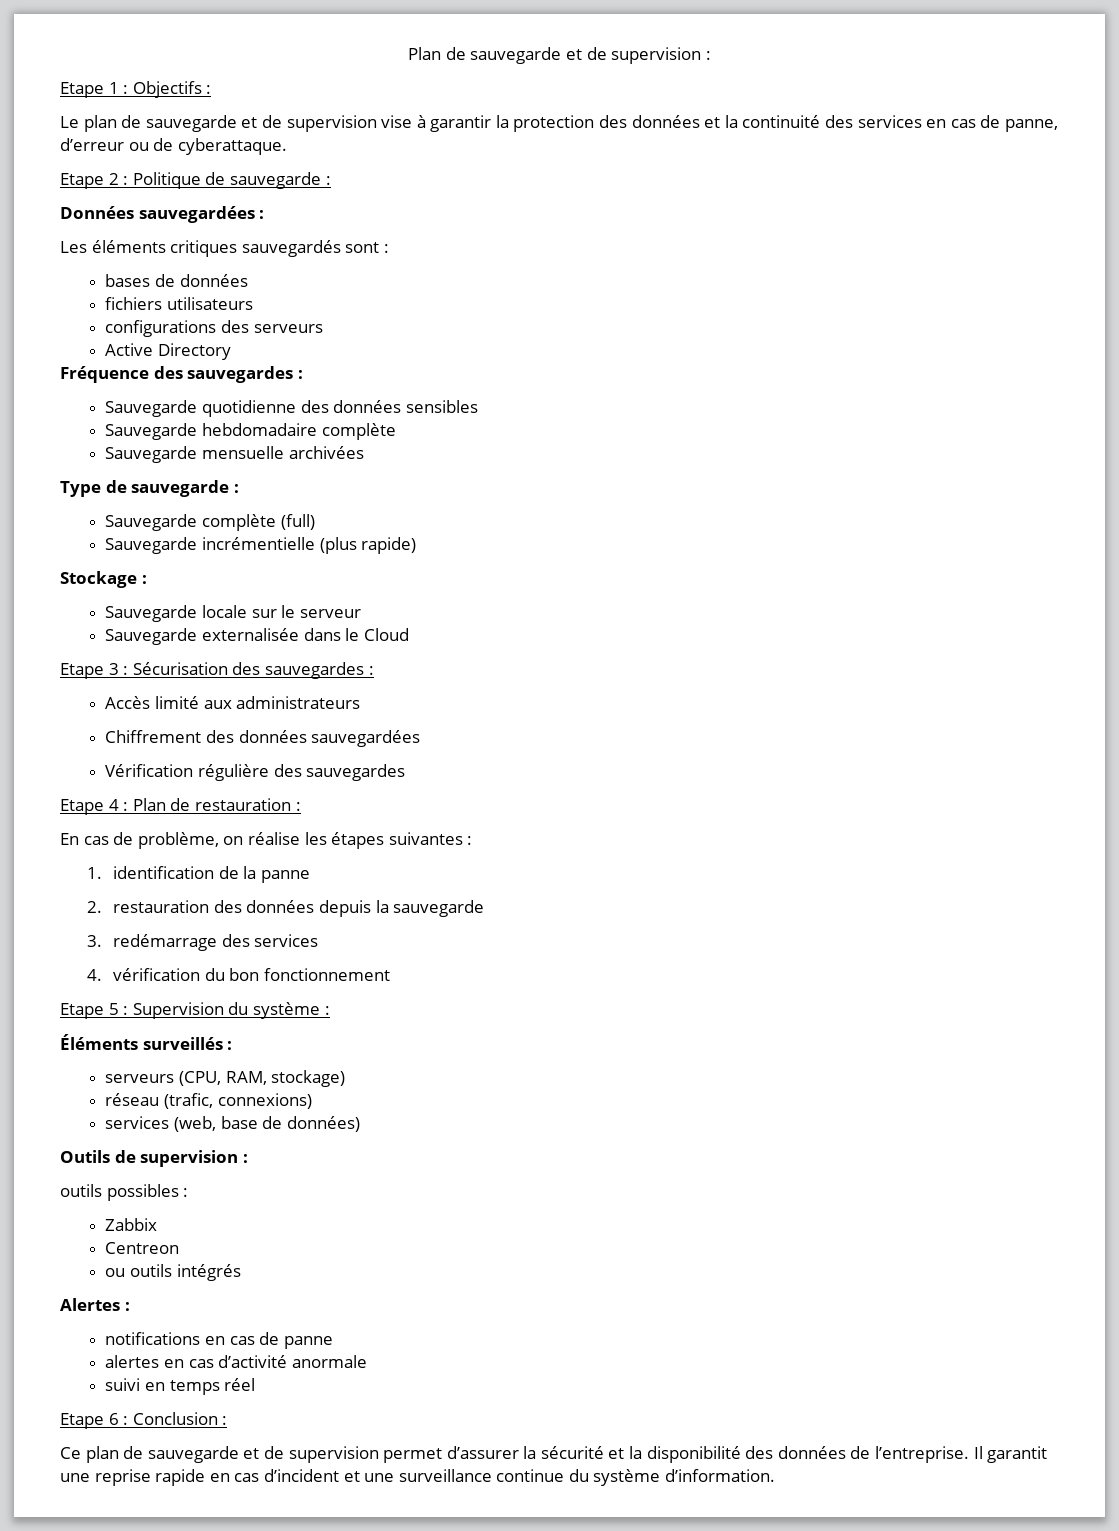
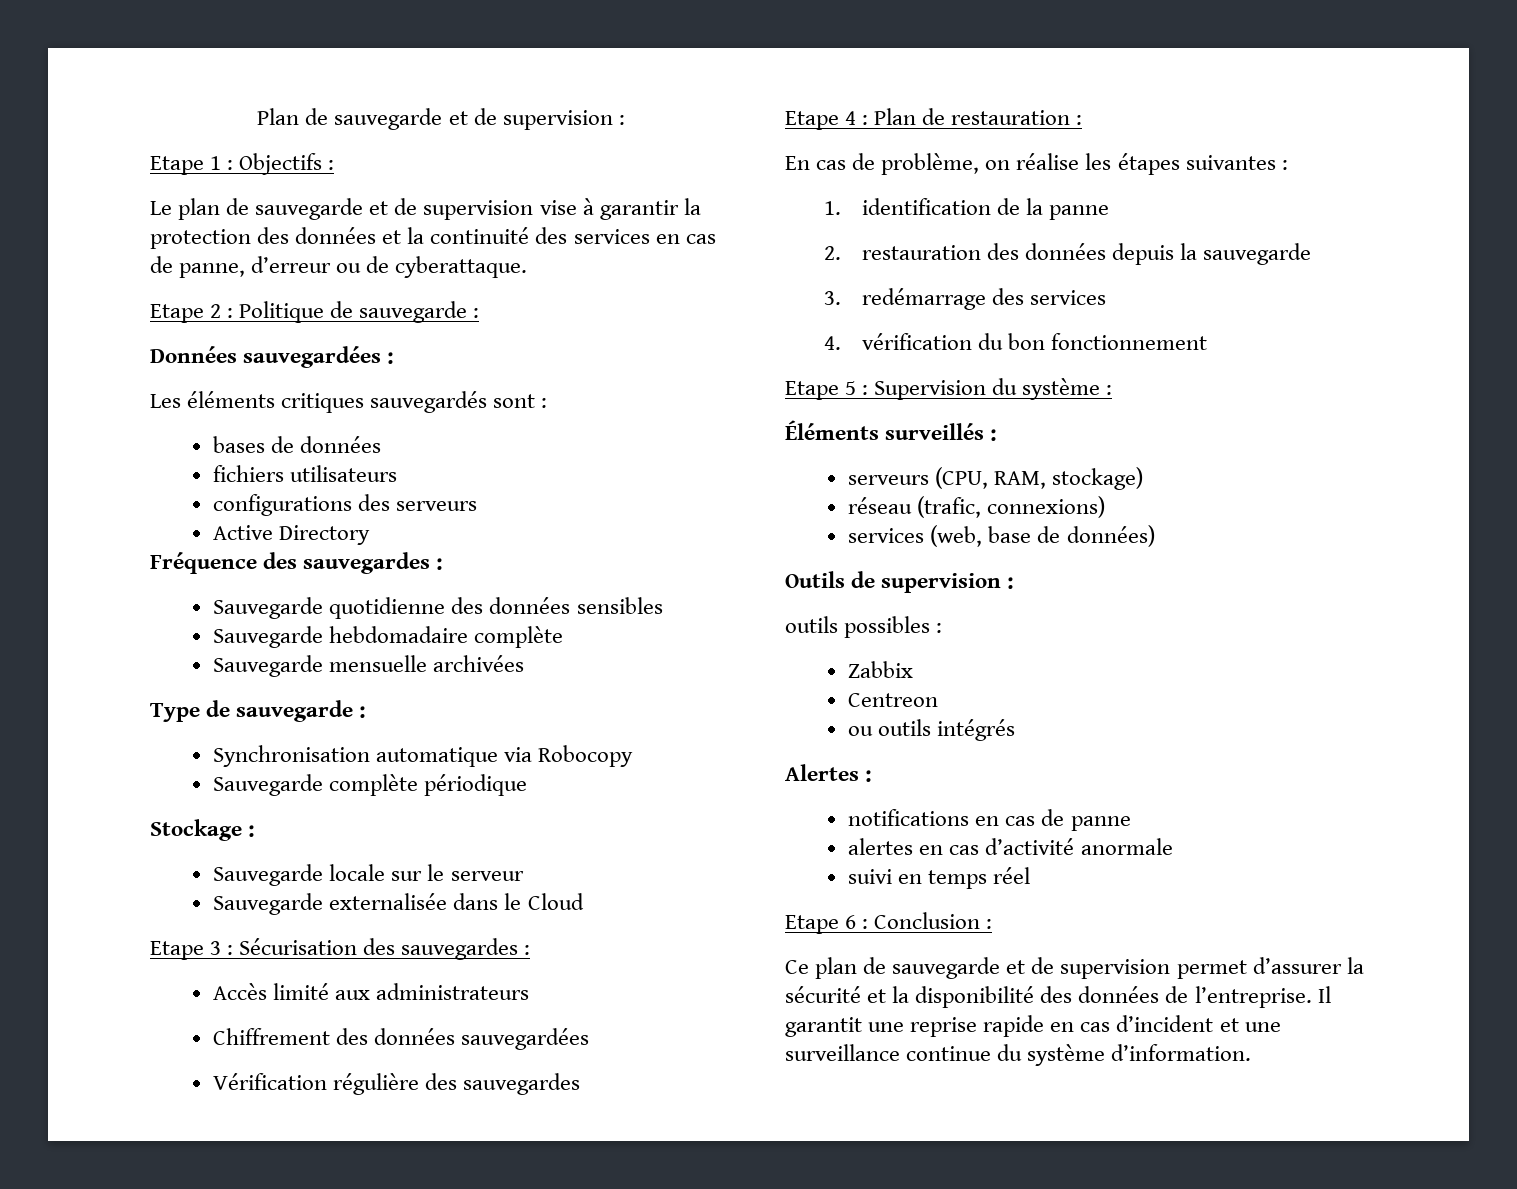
- Sauvegarde complète (full)
- Sauvegarde incrémentielle (plus rapide)
+ Synchronisation automatique via Robocopy
+ Sauvegarde complète périodique

